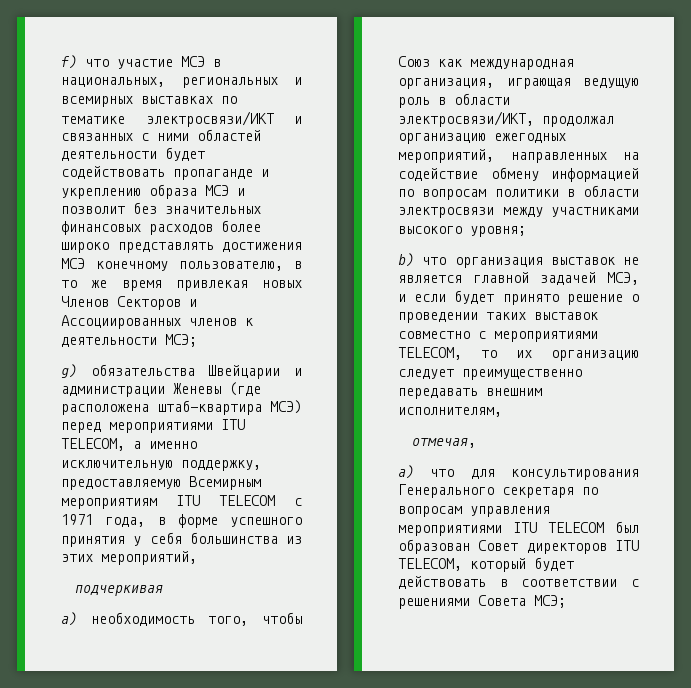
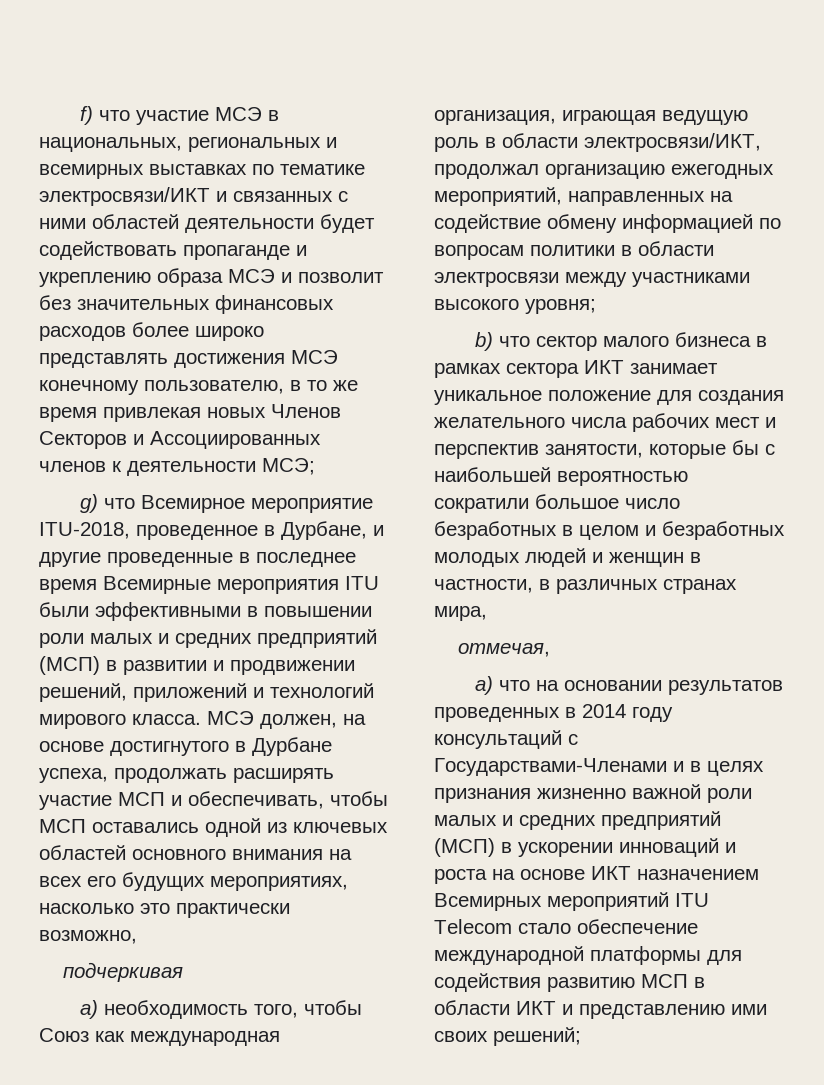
- g) обязательства Швейцарии и администрации Женевы (где расположена штаб-квартира МСЭ) перед мероприятиями ITU TELECOM, а именно исключительную поддержку, предоставляемую Всемирным мероприятиям ITU TELECOM с 1971 года, в форме успешного принятия у себя большинства из этих мероприятий,
+ g) что Всемирное мероприятие ITU-2018, проведенное в Дурбане, и другие проведенные в последнее время Всемирные мероприятия ITU были эффективными в повышении роли малых и средних предприятий (МСП) в развитии и продвижении решений, приложений и технологий мирового класса. МСЭ должен, на основе достигнутого в Дурбане успеха, продолжать расширять участие МСП и обеспечивать, чтобы МСП оставались одной из ключевых областей основного внимания на всех его будущих мероприятиях, насколько это практически возможно,
- b) что организация выставок не является главной задачей МСЭ, и если будет принято решение о проведении таких выставок совместно с мероприятиями TELECOM, то их организацию следует преимущественно передавать внешним исполнителям,
+ b) что сектор малого бизнеса в рамках сектора ИКТ занимает уникальное положение для создания желательного числа рабочих мест и перспектив занятости, которые бы с наибольшей вероятностью сократили большое число безработных в целом и безработных молодых людей и женщин в частности, в различных странах мира,
  отмечая,
- a) что для консультирования Генерального секретаря по вопросам управления мероприятиями ITU TELECOM был образован Совет директоров ITU TELECOM, который будет действовать в соответствии с решениями Совета МСЭ;
+ a) что на основании результатов проведенных в 2014 году консультаций с Государствами-Членами и в целях признания жизненно важной роли малых и средних предприятий (МСП) в ускорении инноваций и роста на основе ИКТ назначением Всемирных мероприятий ITU Telecom стало обеспечение международной платформы для содействия развитию МСП в области ИКТ и представлению ими своих решений;

